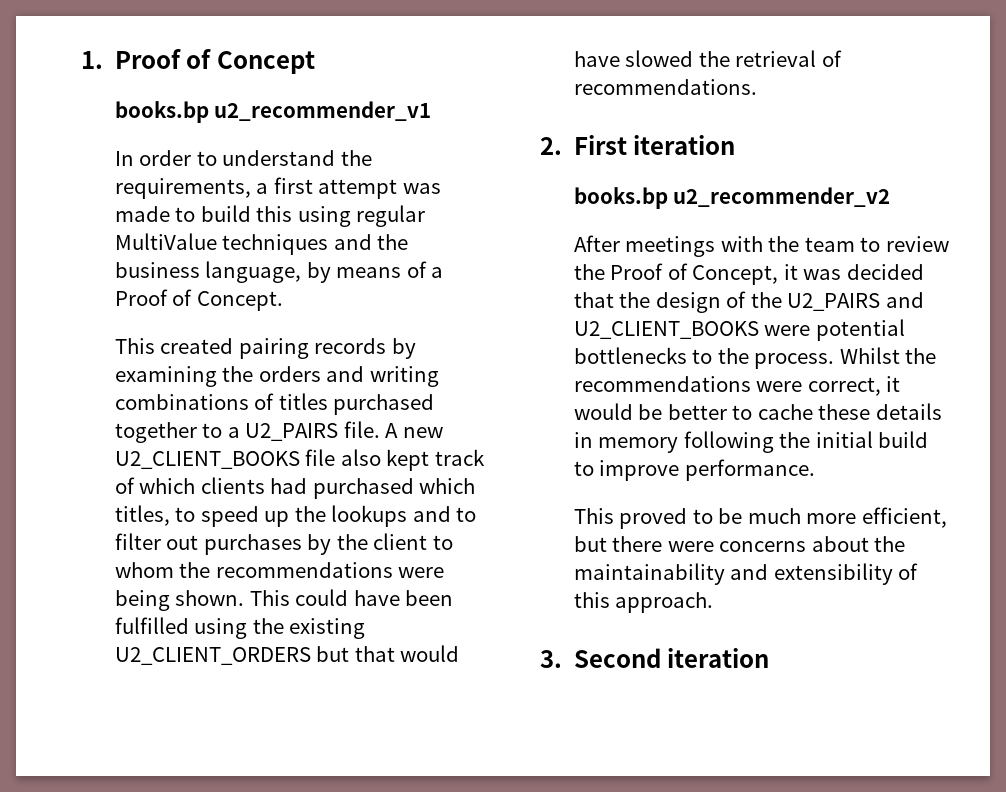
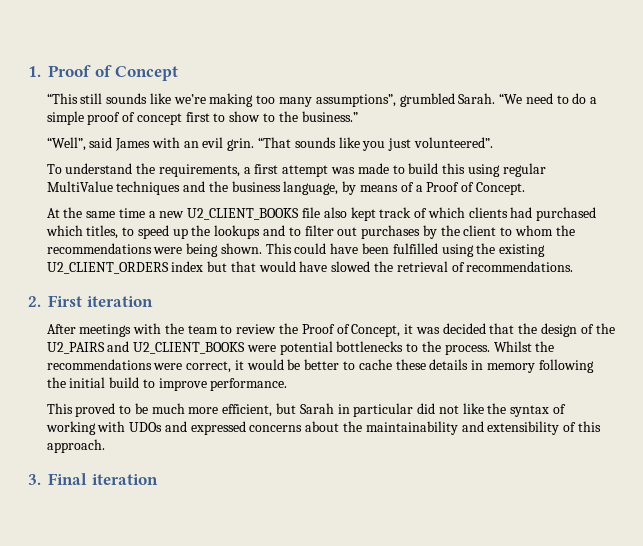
- books.bp u2_recommender_v1
- In order to understand the requirements, a first attempt was made to build this using regular MultiValue techniques and the business language, by means of a Proof of Concept.
+ “This still sounds like we’re making too many assumptions”, grumbled Sarah. “We need to do a simple proof of concept first to show to the business.”
+ “Well”, said James with an evil grin. “That sounds like you just volunteered”.
+ To understand the requirements, a first attempt was made to build this using regular MultiValue techniques and the business language, by means of a Proof of Concept.
- This created pairing records by examining the orders and writing combinations of titles purchased together to a U2_PAIRS file. A new U2_CLIENT_BOOKS file also kept track of which clients had purchased which titles, to speed up the lookups and to filter out purchases by the client to whom the recommendations were being shown.
+ At the same time a new U2_CLIENT_BOOKS file also kept track of which clients had purchased which titles, to speed up the lookups and to filter out purchases by the client to whom the recommendations were being shown.
- This could have been fulfilled using the existing U2_CLIENT_ORDERS but that would have slowed the retrieval of recommendations.
+ This could have been fulfilled using the existing U2_CLIENT_ORDERS index but that would have slowed the retrieval of recommendations.
- books.bp u2_recommender_v2
- This proved to be much more efficient, but there were concerns about the maintainability and extensibility of this approach.
+ This proved to be much more efficient, but Sarah in particular did not like the syntax of working with UDOs and expressed concerns about the maintainability and extensibility of this approach.
- 3. Second iteration
+ 3. Final iteration

